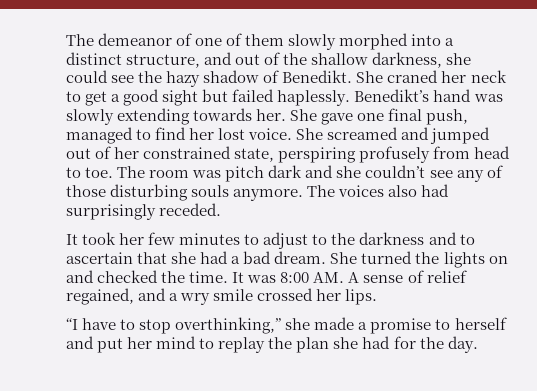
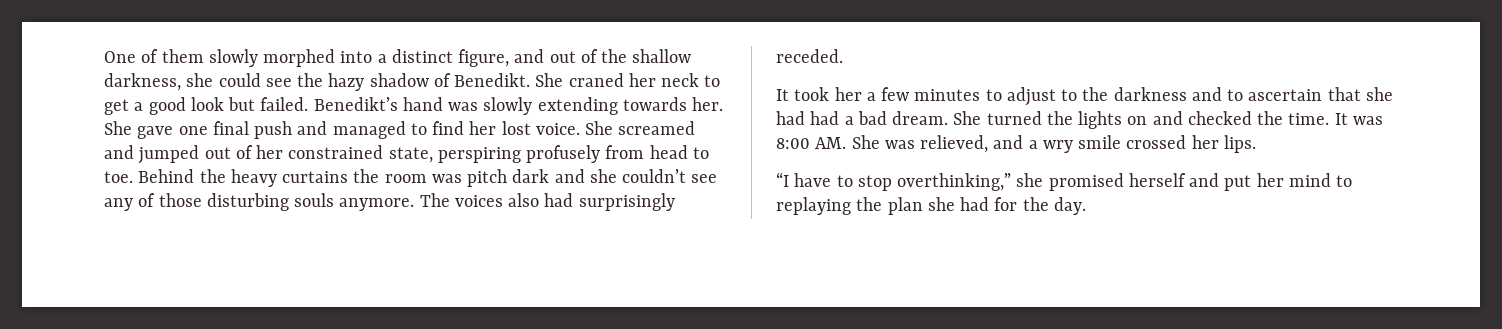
- The demeanor of one of them slowly morphed into a distinct structure, and out of the shallow darkness, she could see the hazy shadow of Benedikt.
+ One of them slowly morphed into a distinct figure, and out of the shallow darkness, she could see the hazy shadow of Benedikt.
- She craned her neck to get a good sight but failed haplessly.
+ She craned her neck to get a good look but failed.
- She gave one final push, managed to find her lost voice.
+ She gave one final push and managed to find her lost voice.
- The room was pitch dark and she couldn’t see any of those disturbing souls anymore.
+ Behind the heavy curtains the room was pitch dark and she couldn’t see any of those disturbing souls anymore.
- It took her few minutes to adjust to the darkness and to ascertain that she had a bad dream.
+ It took her a few minutes to adjust to the darkness and to ascertain that she had had a bad dream.
- It was 8:00 AM. A sense of relief regained, and a wry smile crossed her lips.
+ It was 8:00 AM. She was relieved, and a wry smile crossed her lips.
- “I have to stop overthinking,” she made a promise to herself and put her mind to replay the plan she had for the day.
+ “I have to stop overthinking,” she promised herself and put her mind to replaying the plan she had for the day.

